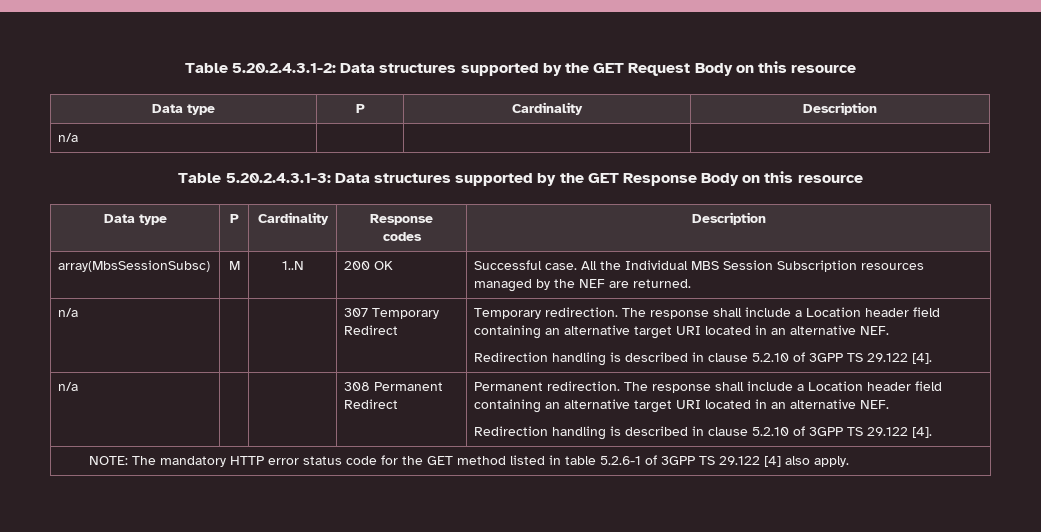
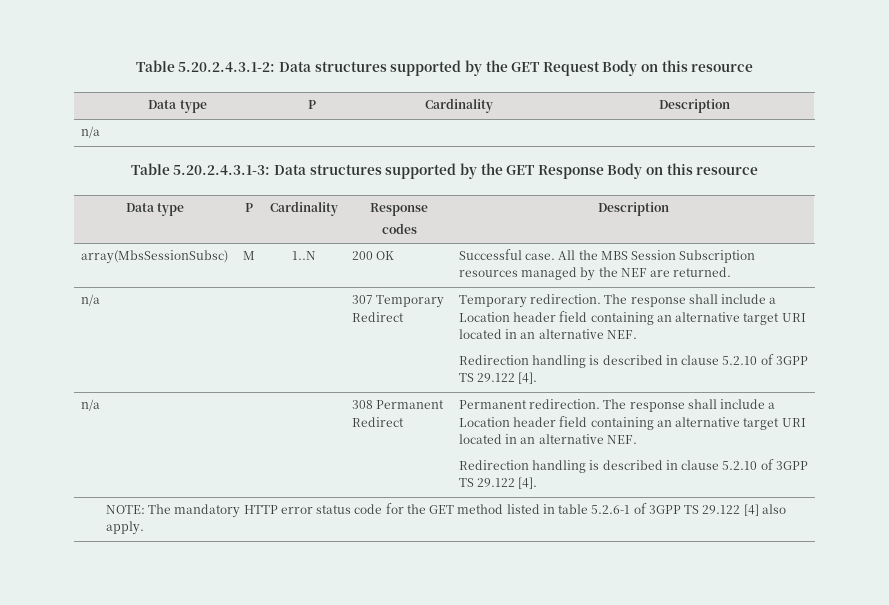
- array(MbsSessionSubsc) | M | 1..N | 200 OK | Successful case. All the Individual MBS Session Subscription resources managed by the NEF are returned.
+ array(MbsSessionSubsc) | M | 1..N | 200 OK | Successful case. All the MBS Session Subscription resources managed by the NEF are returned.

